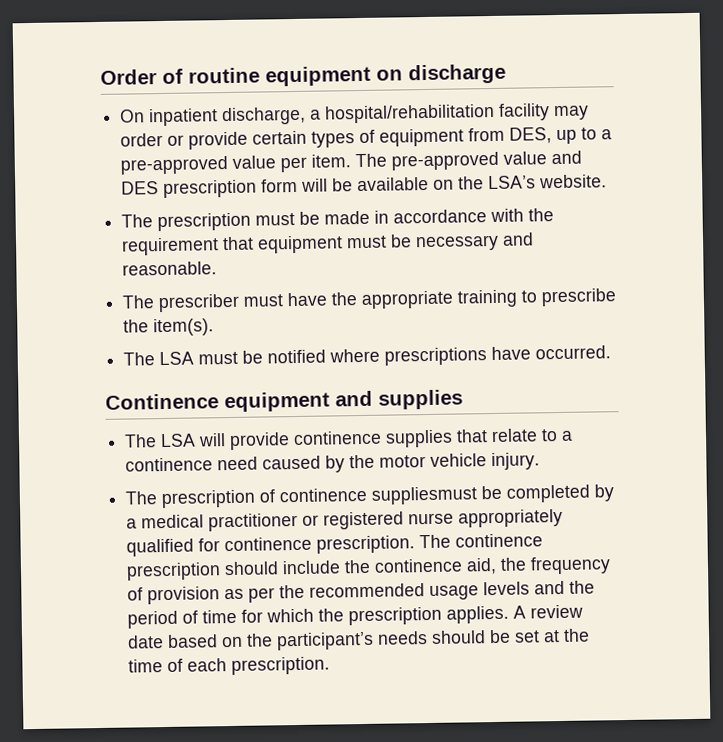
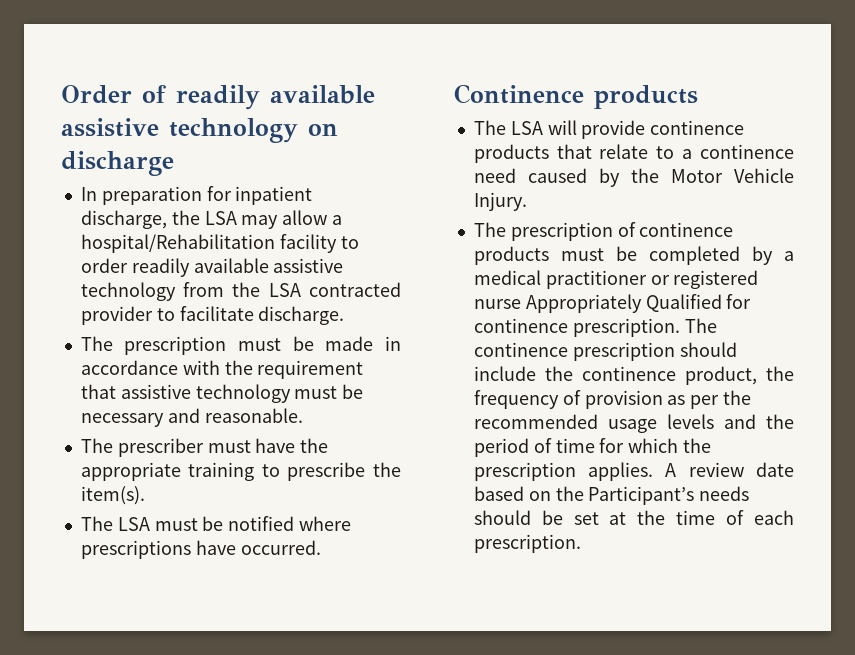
- Order of routine equipment on discharge
- On inpatient discharge, a hospital/rehabilitation facility may order or provide certain types of equipment from DES, up to a pre-approved value per item. The pre-approved value and DES prescription form will be available on the LSA’s website.
+ Order of readily available assistive technology on discharge
+ In preparation for inpatient discharge, the LSA may allow a hospital/Rehabilitation facility to order readily available assistive technology from the LSA contracted provider to facilitate discharge.
- The prescription must be made in accordance with the requirement that equipment must be necessary and reasonable.
+ The prescription must be made in accordance with the requirement that assistive technology must be necessary and reasonable.
- Continence equipment and supplies
+ Continence products
- The LSA will provide continence supplies that relate to a continence need caused by the motor vehicle injury.
+ The LSA will provide continence products that relate to a continence need caused by the Motor Vehicle Injury.
- The prescription of continence suppliesmust be completed by a medical practitioner or registered nurse appropriately qualified for continence prescription.
+ The prescription of continence products must be completed by a medical practitioner or registered nurse Appropriately Qualified for continence prescription.
- The continence prescription should include the continence aid, the frequency of provision as per the recommended usage levels and the period of time for which the prescription applies.
+ The continence prescription should include the continence product, the frequency of provision as per the recommended usage levels and the period of time for which the prescription applies.
- A review date based on the participant’s needs should be set at the time of each prescription.
+ A review date based on the Participant’s needs should be set at the time of each prescription.

